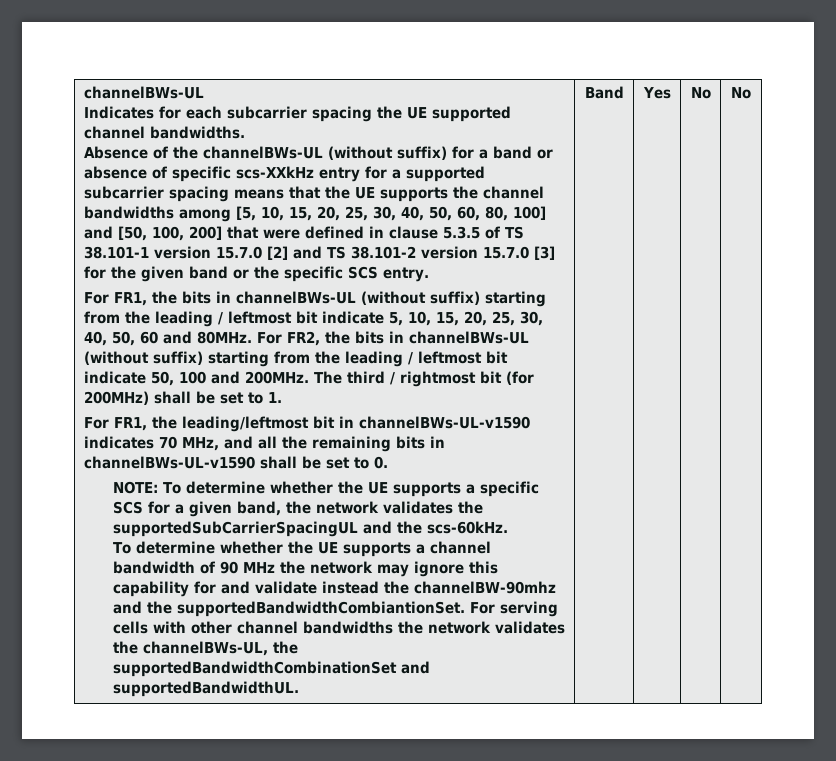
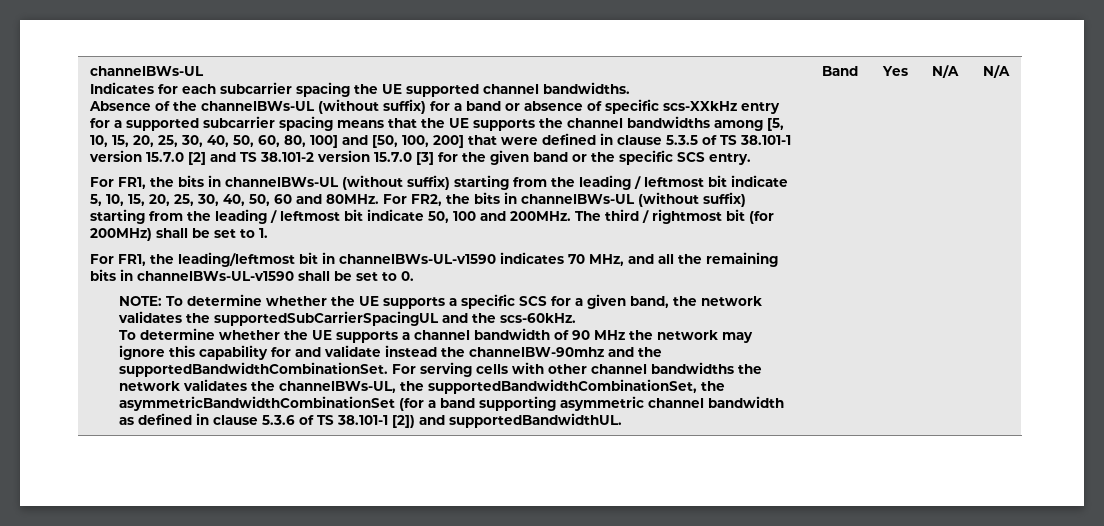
- To determine whether the UE supports a channel bandwidth of 90 MHz the network may ignore this capability for and validate instead the channelBW-90mhz and the supportedBandwidthCombiantionSet.
+ To determine whether the UE supports a channel bandwidth of 90 MHz the network may ignore this capability for and validate instead the channelBW-90mhz and the supportedBandwidthCombinationSet.
- For serving cells with other channel bandwidths the network validates the channelBWs-UL, the supportedBandwidthCombinationSet and supportedBandwidthUL.
+ For serving cells with other channel bandwidths the network validates the channelBWs-UL, the supportedBandwidthCombinationSet, the asymmetricBandwidthCombinationSet (for a band supporting asymmetric channel bandwidth as defined in clause 5.3.6 of TS 38.101-1 [2]) and supportedBandwidthUL.
- No | No
+ N/A | N/A

